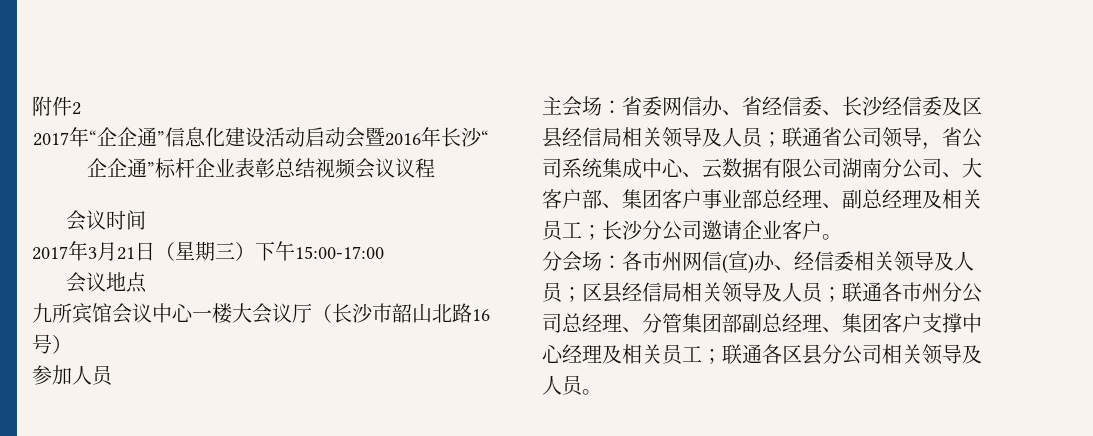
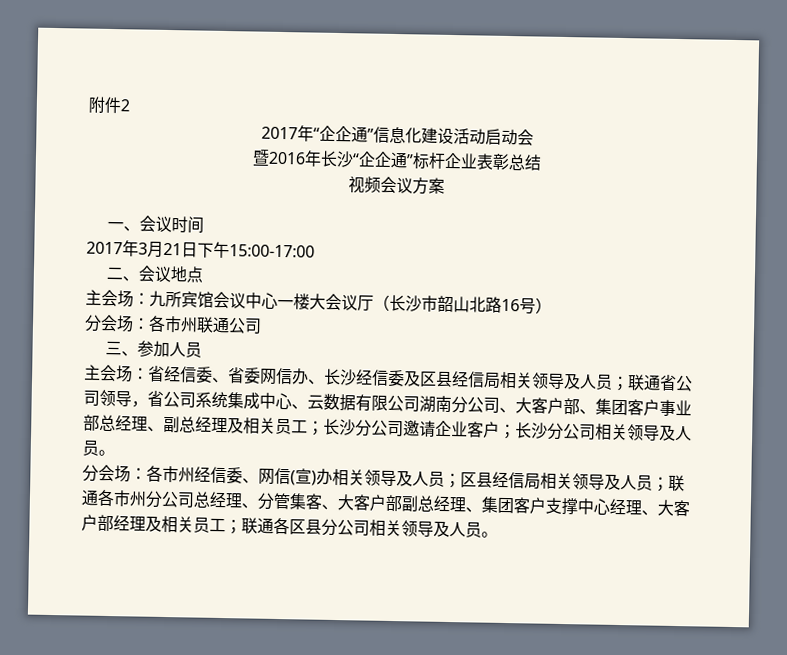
- 2017年“企企通”信息化建设活动启动会暨2016年长沙“企企通”标杆企业表彰总结视频会议议程
- 会议时间
+ 2017年“企企通”信息化建设活动启动会
+ 暨2016年长沙“企企通”标杆企业表彰总结
+ 视频会议方案
+ 一、会议时间
- 2017年3月21日（星期三）下午15:00-17:00
+ 2017年3月21日下午15:00-17:00
- 会议地点
+ 二、会议地点
- 九所宾馆会议中心一楼大会议厅（长沙市韶山北路16号）
+ 主会场：九所宾馆会议中心一楼大会议厅（长沙市韶山北路16号）
- 参加人员
+ 分会场：各市州联通公司
+ 三、参加人员
- 主会场：省委网信办、省经信委、长沙经信委及区县经信局相关领导及人员；联通省公司领导，省公司系统集成中心、云数据有限公司湖南分公司、大客户部、集团客户事业部总经理、副总经理及相关员工；长沙分公司邀请企业客户。
+ 主会场：省经信委、省委网信办、长沙经信委及区县经信局相关领导及人员；联通省公司领导，省公司系统集成中心、云数据有限公司湖南分公司、大客户部、集团客户事业部总经理、副总经理及相关员工；长沙分公司邀请企业客户；长沙分公司相关领导及人员。
- 分会场：各市州网信(宣)办、经信委相关领导及人员；区县经信局相关领导及人员；联通各市州分公司总经理、分管集团部副总经理、集团客户支撑中心经理及相关员工；联通各区县分公司相关领导及人员。
+ 分会场：各市州经信委、网信(宣)办相关领导及人员；区县经信局相关领导及人员；联通各市州分公司总经理、分管集客、大客户部副总经理、集团客户支撑中心经理、大客户部经理及相关员工；联通各区县分公司相关领导及人员。

